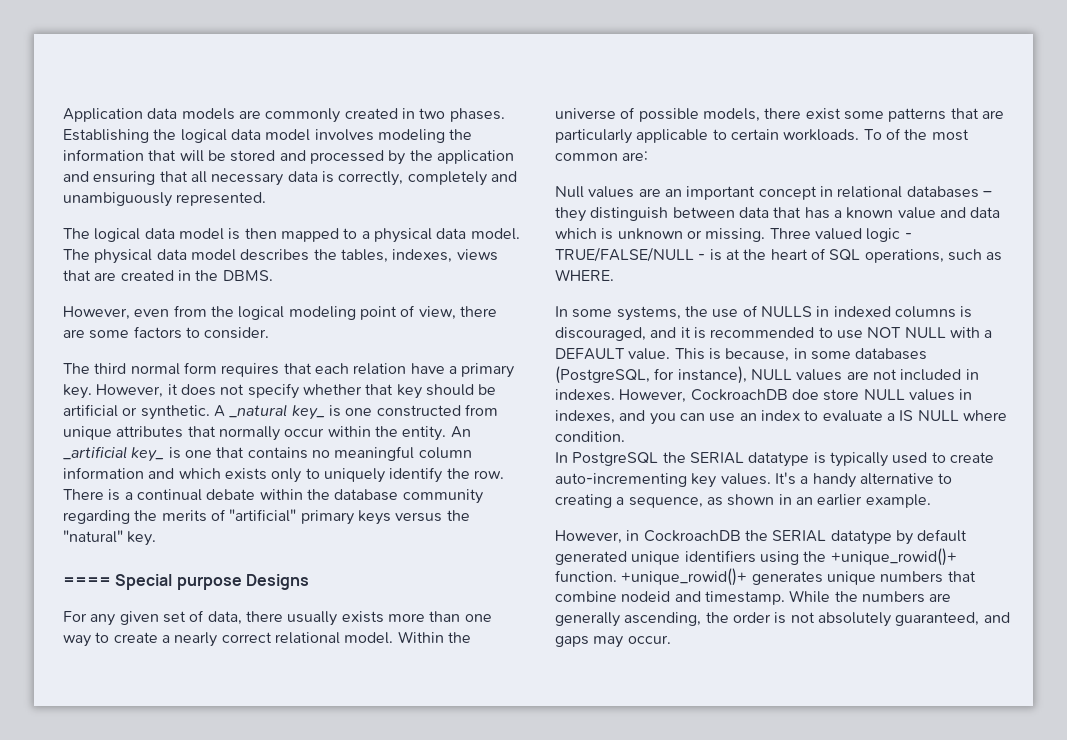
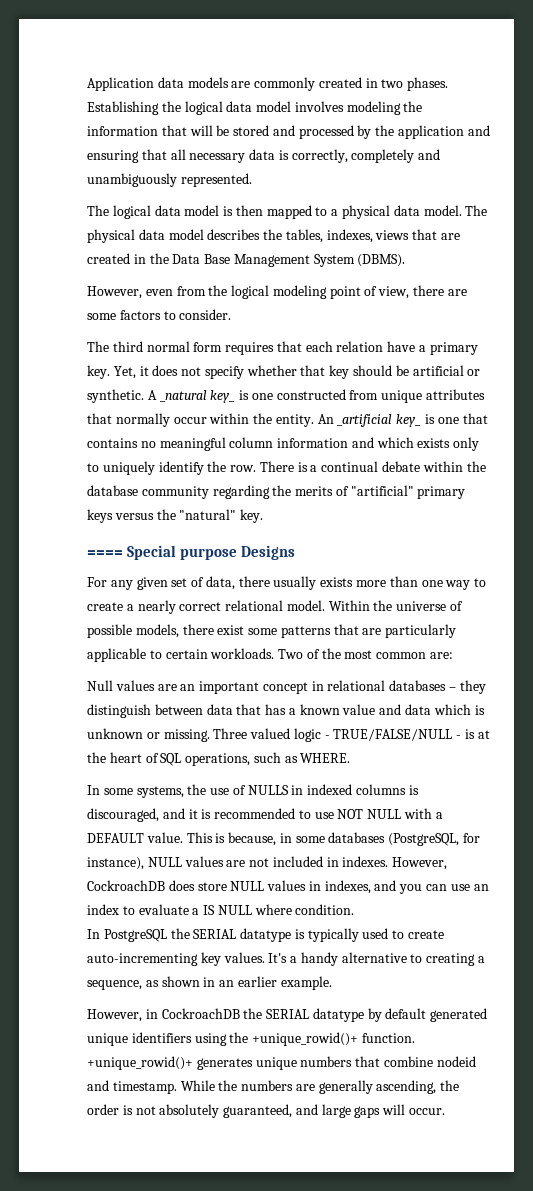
- The physical data model describes the tables, indexes, views that are created in the DBMS.
+ The physical data model describes the tables, indexes, views that are created in the Data Base Management System (DBMS).
- However, it does not specify whether that key should be artificial or synthetic.
+ Yet, it does not specify whether that key should be artificial or synthetic.
- To of the most common are:
+ Two of the most common are:
- However, CockroachDB doe store NULL values in indexes, and you can use an index to evaluate a IS NULL where condition.
+ However, CockroachDB does store NULL values in indexes, and you can use an index to evaluate a IS NULL where condition.
- While the numbers are generally ascending, the order is not absolutely guaranteed, and gaps may occur.
+ While the numbers are generally ascending, the order is not absolutely guaranteed, and large gaps will occur.

